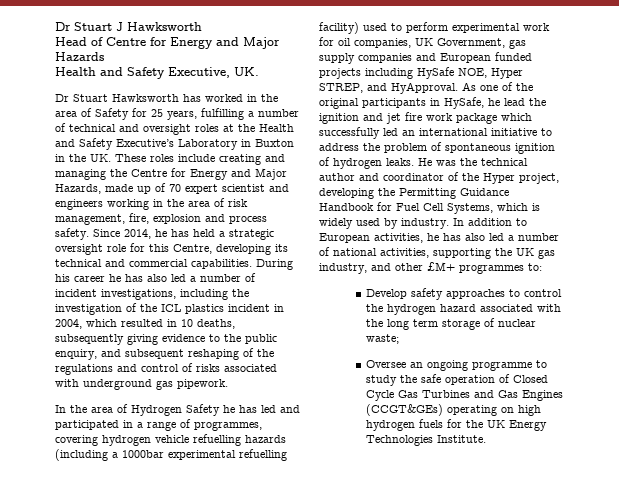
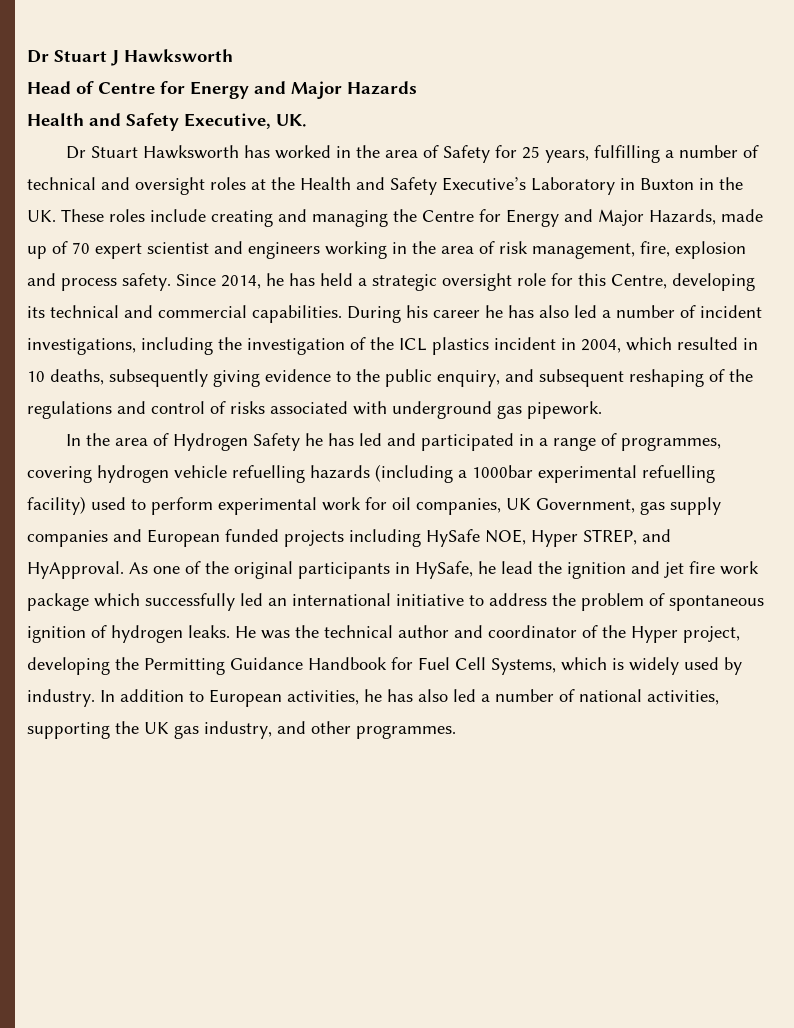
- In addition to European activities, he has also led a number of national activities, supporting the UK gas industry, and other £M+ programmes to:
- Develop safety approaches to control the hydrogen hazard associated with the long term storage of nuclear waste;
- Oversee an ongoing programme to study the safe operation of Closed Cycle Gas Turbines and Gas Engines (CCGT&GEs) operating on high hydrogen fuels for the UK Energy Technologies Institute.
+ In addition to European activities, he has also led a number of national activities, supporting the UK gas industry, and other programmes.

